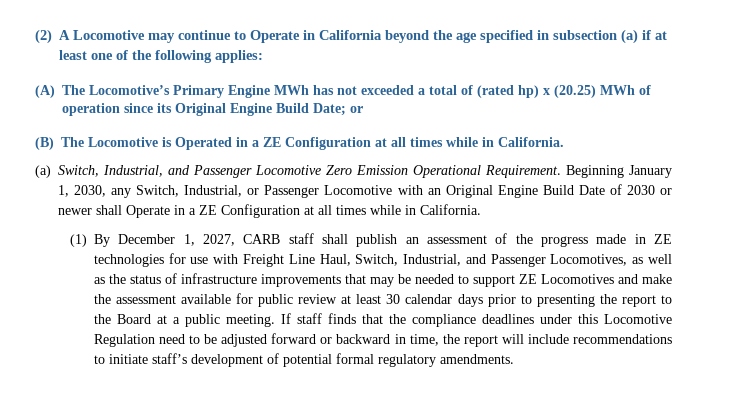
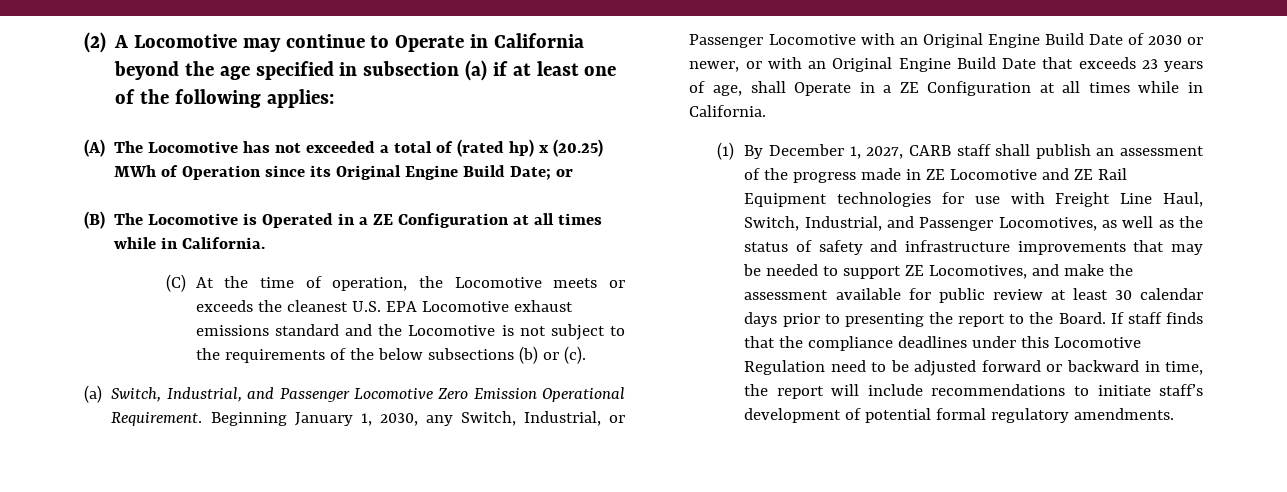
- (A) The Locomotive’s Primary Engine MWh has not exceeded a total of (rated hp) x (20.25) MWh of operation since its Original Engine Build Date; or
+ (A) The Locomotive has not exceeded a total of (rated hp) x (20.25) MWh of Operation since its Original Engine Build Date; or
+ (C) At the time of operation, the Locomotive meets or exceeds the cleanest U.S. EPA Locomotive exhaust emissions standard and the Locomotive is not subject to the requirements of the below subsections (b) or (c).
- Beginning January 1, 2030, any Switch, Industrial, or Passenger Locomotive with an Original Engine Build Date of 2030 or newer shall Operate in a ZE Configuration at all times while in California.
+ Beginning January 1, 2030, any Switch, Industrial, or Passenger Locomotive with an Original Engine Build Date of 2030 or newer, or with an Original Engine Build Date that exceeds 23 years of age, shall Operate in a ZE Configuration at all times while in California.
- (1) By December 1, 2027, CARB staff shall publish an assessment of the progress made in ZE technologies for use with Freight Line Haul, Switch, Industrial, and Passenger Locomotives, as well as the status of infrastructure improvements that may be needed to support ZE Locomotives and make the assessment available for public review at least 30 calendar days prior to presenting the report to the Board at a public meeting.
+ (1) By December 1, 2027, CARB staff shall publish an assessment of the progress made in ZE Locomotive and ZE Rail Equipment technologies for use with Freight Line Haul, Switch, Industrial, and Passenger Locomotives, as well as the status of safety and infrastructure improvements that may be needed to support ZE Locomotives, and make the assessment available for public review at least 30 calendar days prior to presenting the report to the Board.

